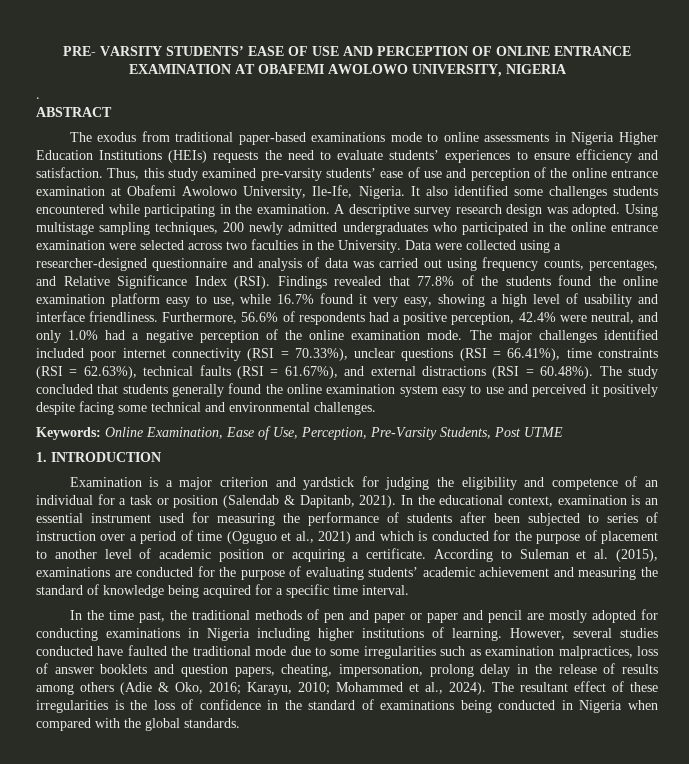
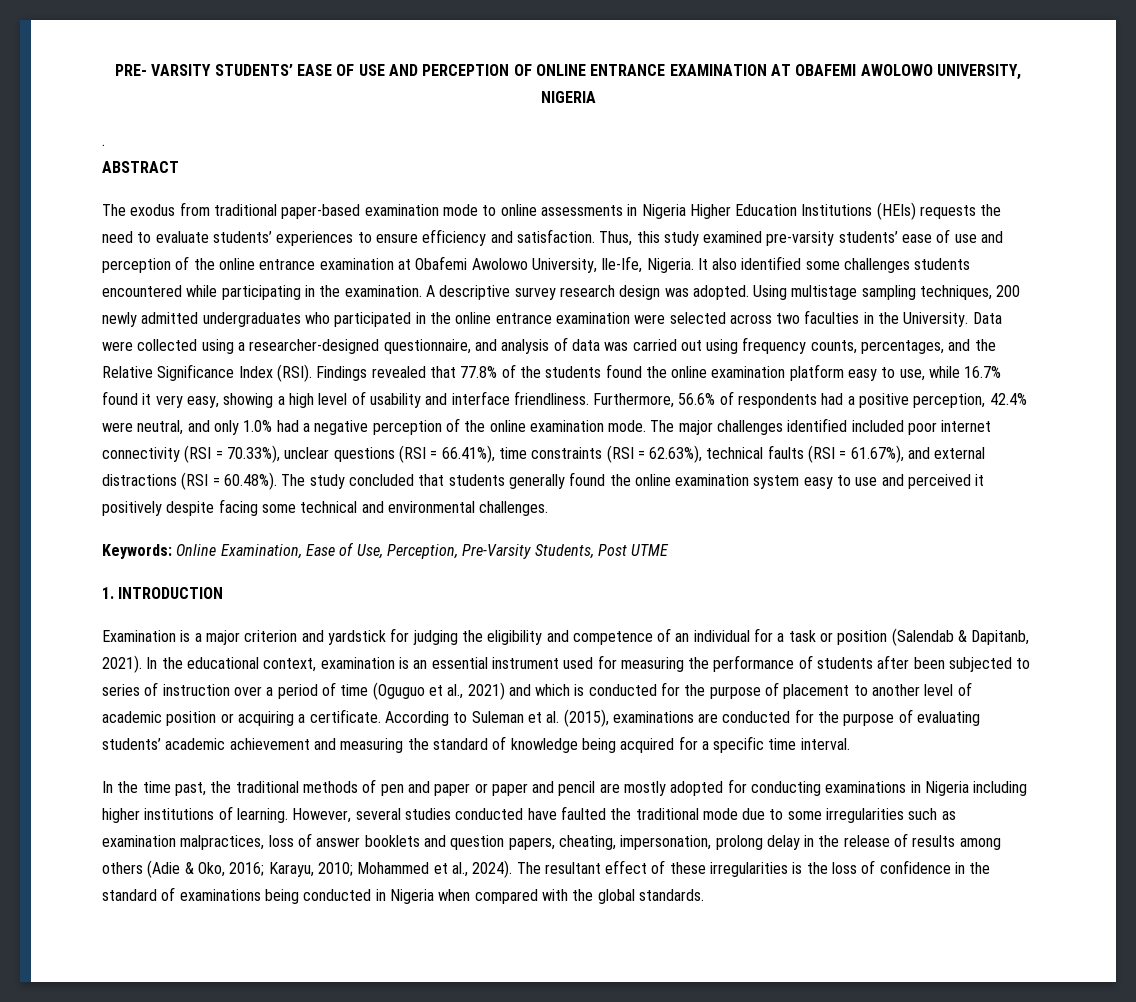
- The exodus from traditional paper-based examinations mode to online assessments in Nigeria Higher Education Institutions (HEIs) requests the need to evaluate students’ experiences to ensure efficiency and satisfaction.
+ The exodus from traditional paper-based examination mode to online assessments in Nigeria Higher Education Institutions (HEIs) requests the need to evaluate students’ experiences to ensure efficiency and satisfaction.
- Data were collected using a researcher-designed questionnaire and analysis of data was carried out using frequency counts, percentages, and Relative Significance Index (RSI).
+ Data were collected using a researcher-designed questionnaire, and analysis of data was carried out using frequency counts, percentages, and the Relative Significance Index (RSI).

